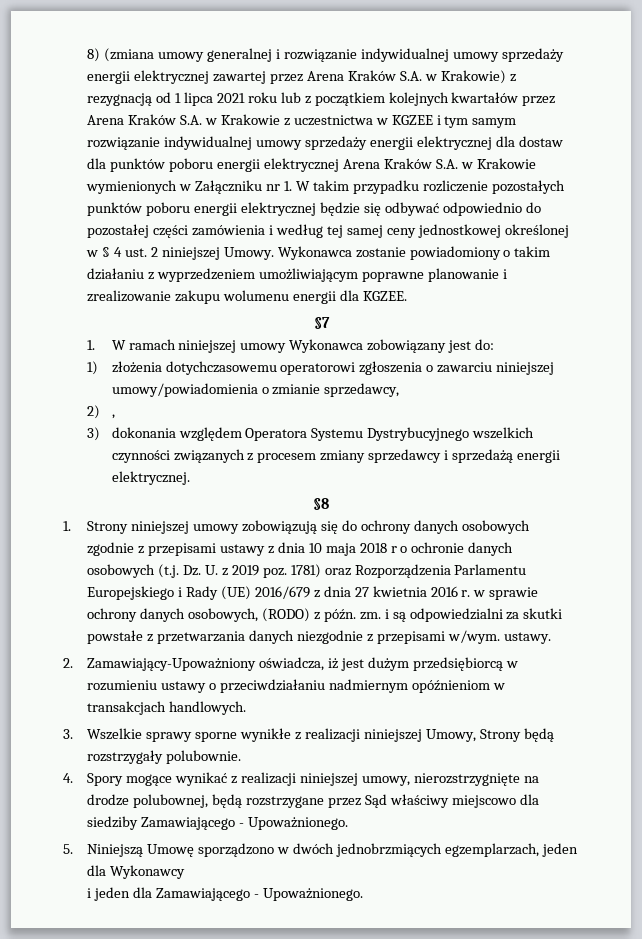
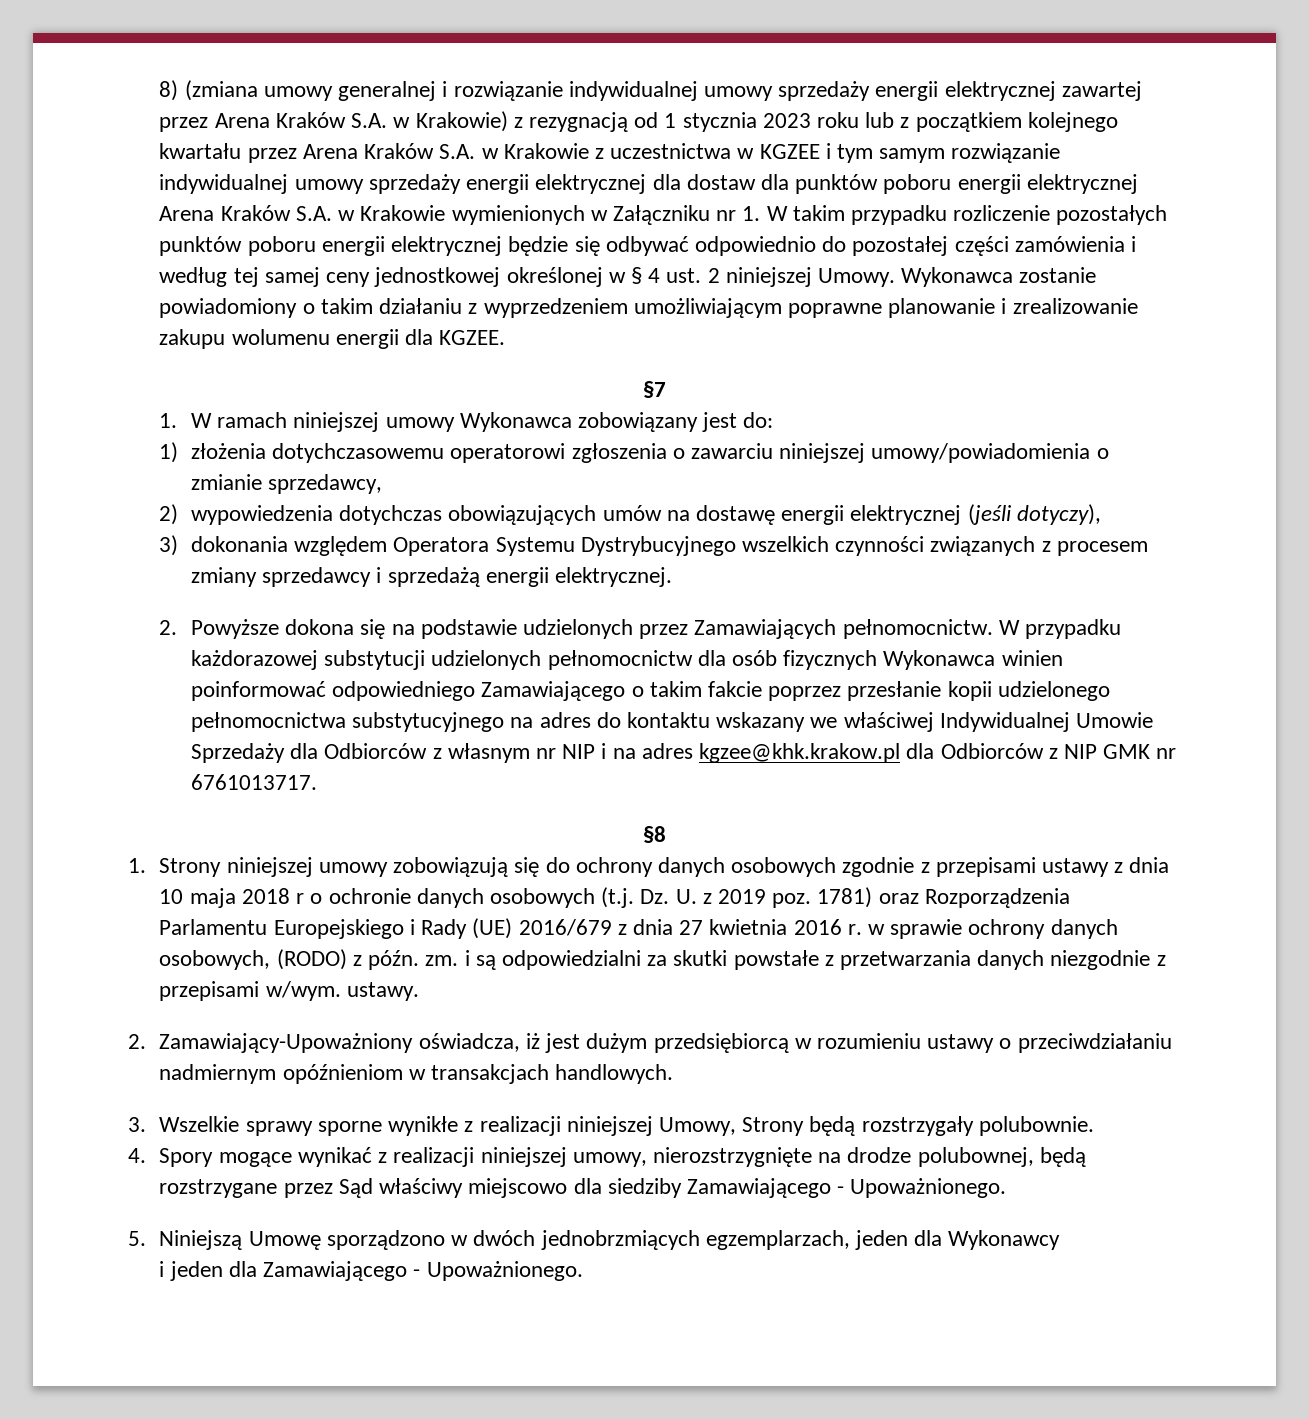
- 8) (zmiana umowy generalnej i rozwiązanie indywidualnej umowy sprzedaży energii elektrycznej zawartej przez Arena Kraków S.A. w Krakowie) z rezygnacją od 1 lipca 2021 roku lub z początkiem kolejnych kwartałów przez Arena Kraków S.A. w Krakowie z uczestnictwa w KGZEE i tym samym rozwiązanie indywidualnej umowy sprzedaży energii elektrycznej dla dostaw dla punktów poboru energii elektrycznej Arena Kraków S.A. w Krakowie wymienionych w Załączniku nr 1. W takim przypadku rozliczenie pozostałych punktów poboru energii elektrycznej będzie się odbywać odpowiednio do pozostałej części zamówienia i według tej samej ceny jednostkowej określonej w § 4 ust. 2 niniejszej Umowy.
+ 8) (zmiana umowy generalnej i rozwiązanie indywidualnej umowy sprzedaży energii elektrycznej zawartej przez Arena Kraków S.A. w Krakowie) z rezygnacją od 1 stycznia 2023 roku lub z początkiem kolejnego kwartału przez Arena Kraków S.A. w Krakowie z uczestnictwa w KGZEE i tym samym rozwiązanie indywidualnej umowy sprzedaży energii elektrycznej dla dostaw dla punktów poboru energii elektrycznej Arena Kraków S.A. w Krakowie wymienionych w Załączniku nr 1. W takim przypadku rozliczenie pozostałych punktów poboru energii elektrycznej będzie się odbywać odpowiednio do pozostałej części zamówienia i według tej samej ceny jednostkowej określonej w § 4 ust. 2 niniejszej Umowy.
- 2) ,
+ 2) wypowiedzenia dotychczas obowiązujących umów na dostawę energii elektrycznej (jeśli dotyczy),
+ 2. Powyższe dokona się na podstawie udzielonych przez Zamawiających pełnomocnictw. W przypadku każdorazowej substytucji udzielonych pełnomocnictw dla osób fizycznych Wykonawca winien poinformować odpowiedniego Zamawiającego o takim fakcie poprzez przesłanie kopii udzielonego pełnomocnictwa substytucyjnego na adres do kontaktu wskazany we właściwej Indywidualnej Umowie Sprzedaży dla Odbiorców z własnym nr NIP i na adres kgzee@khk.krakow.pl dla Odbiorców z NIP GMK nr 6761013717.

